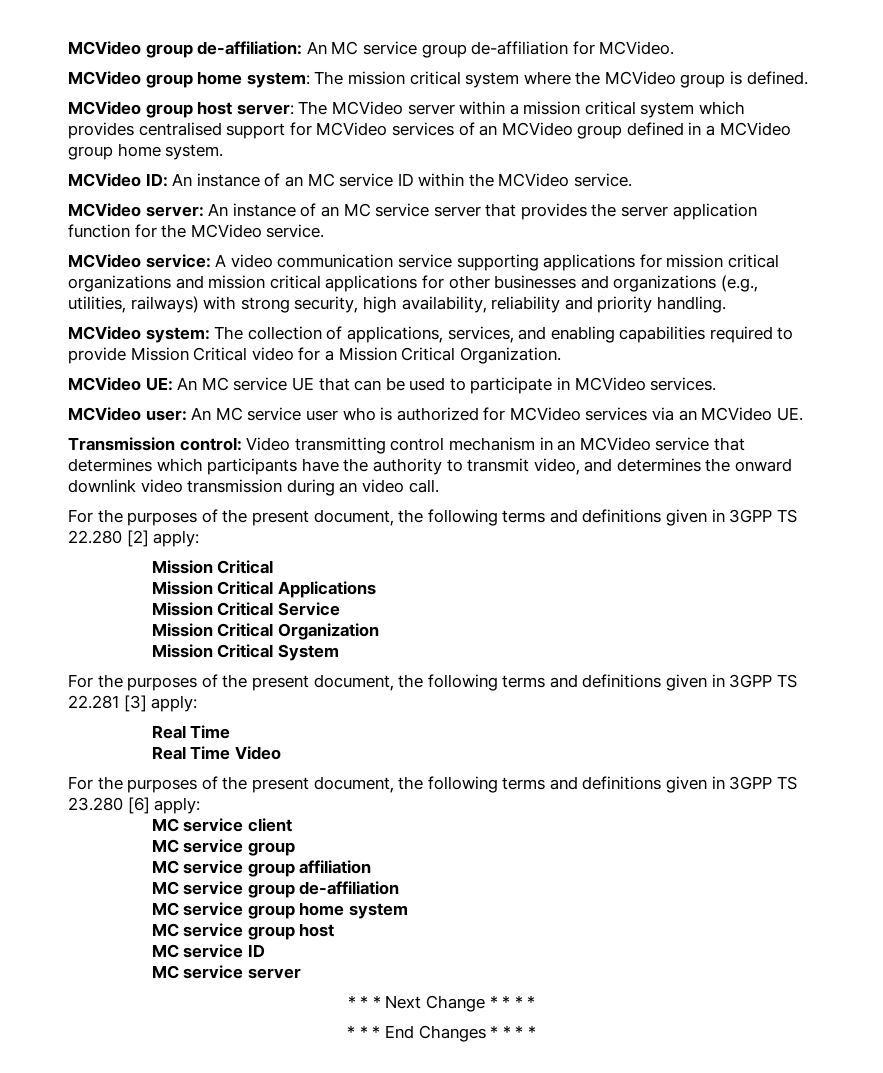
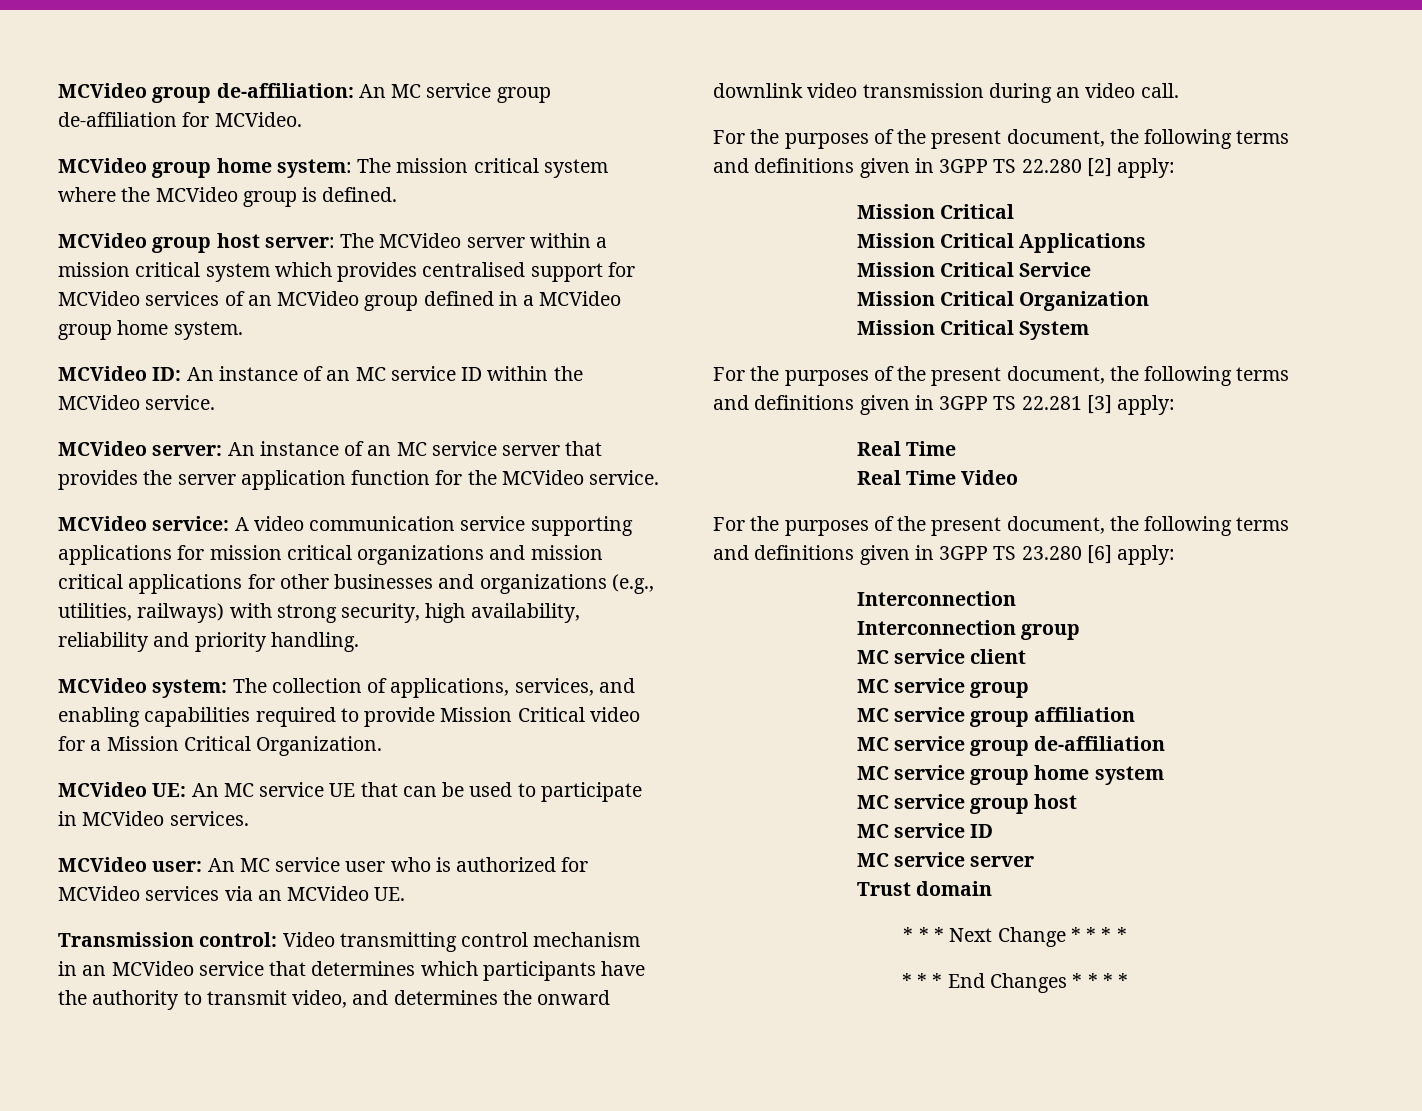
  For the purposes of the present document, the following terms and definitions given in 3GPP TS 23.280 [6] apply:
+ Interconnection
+ Interconnection group
+ Trust domain

